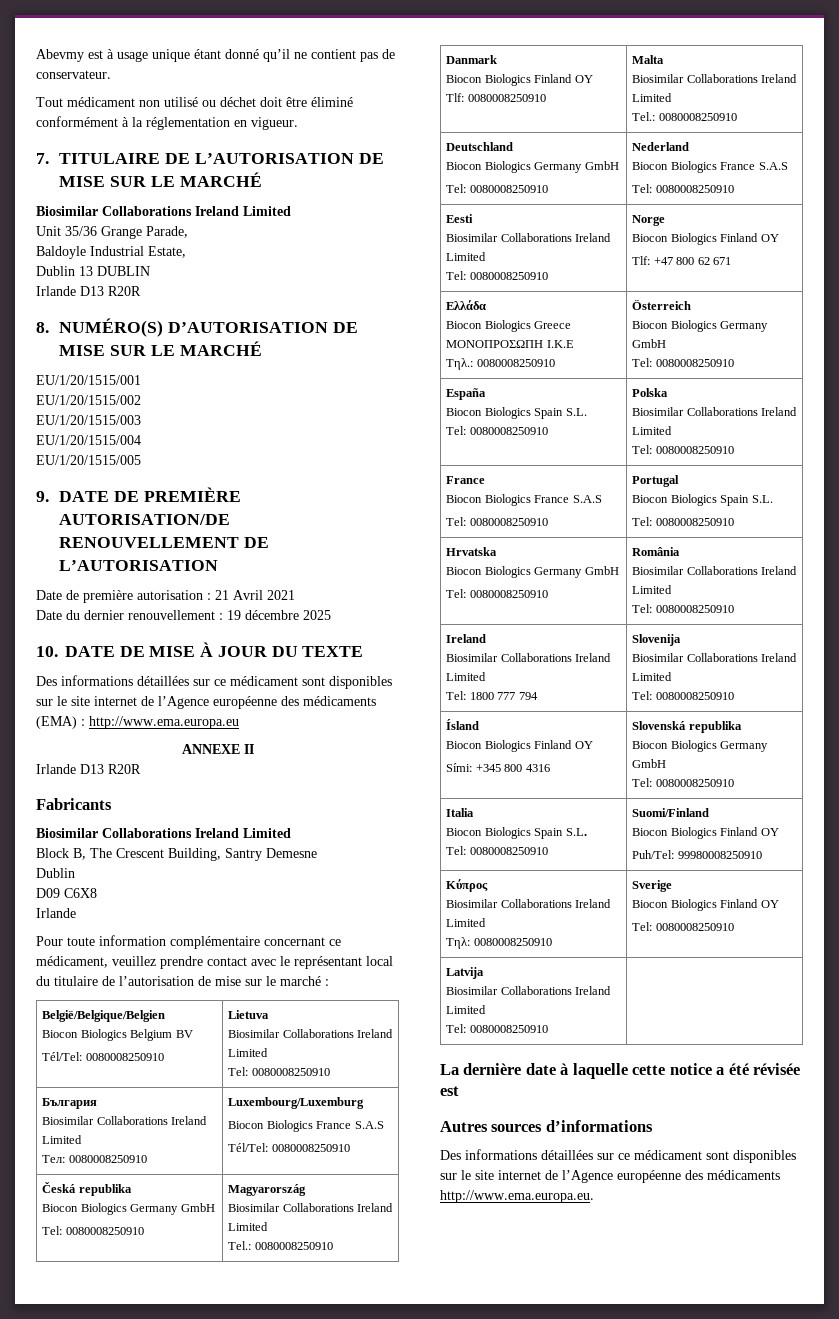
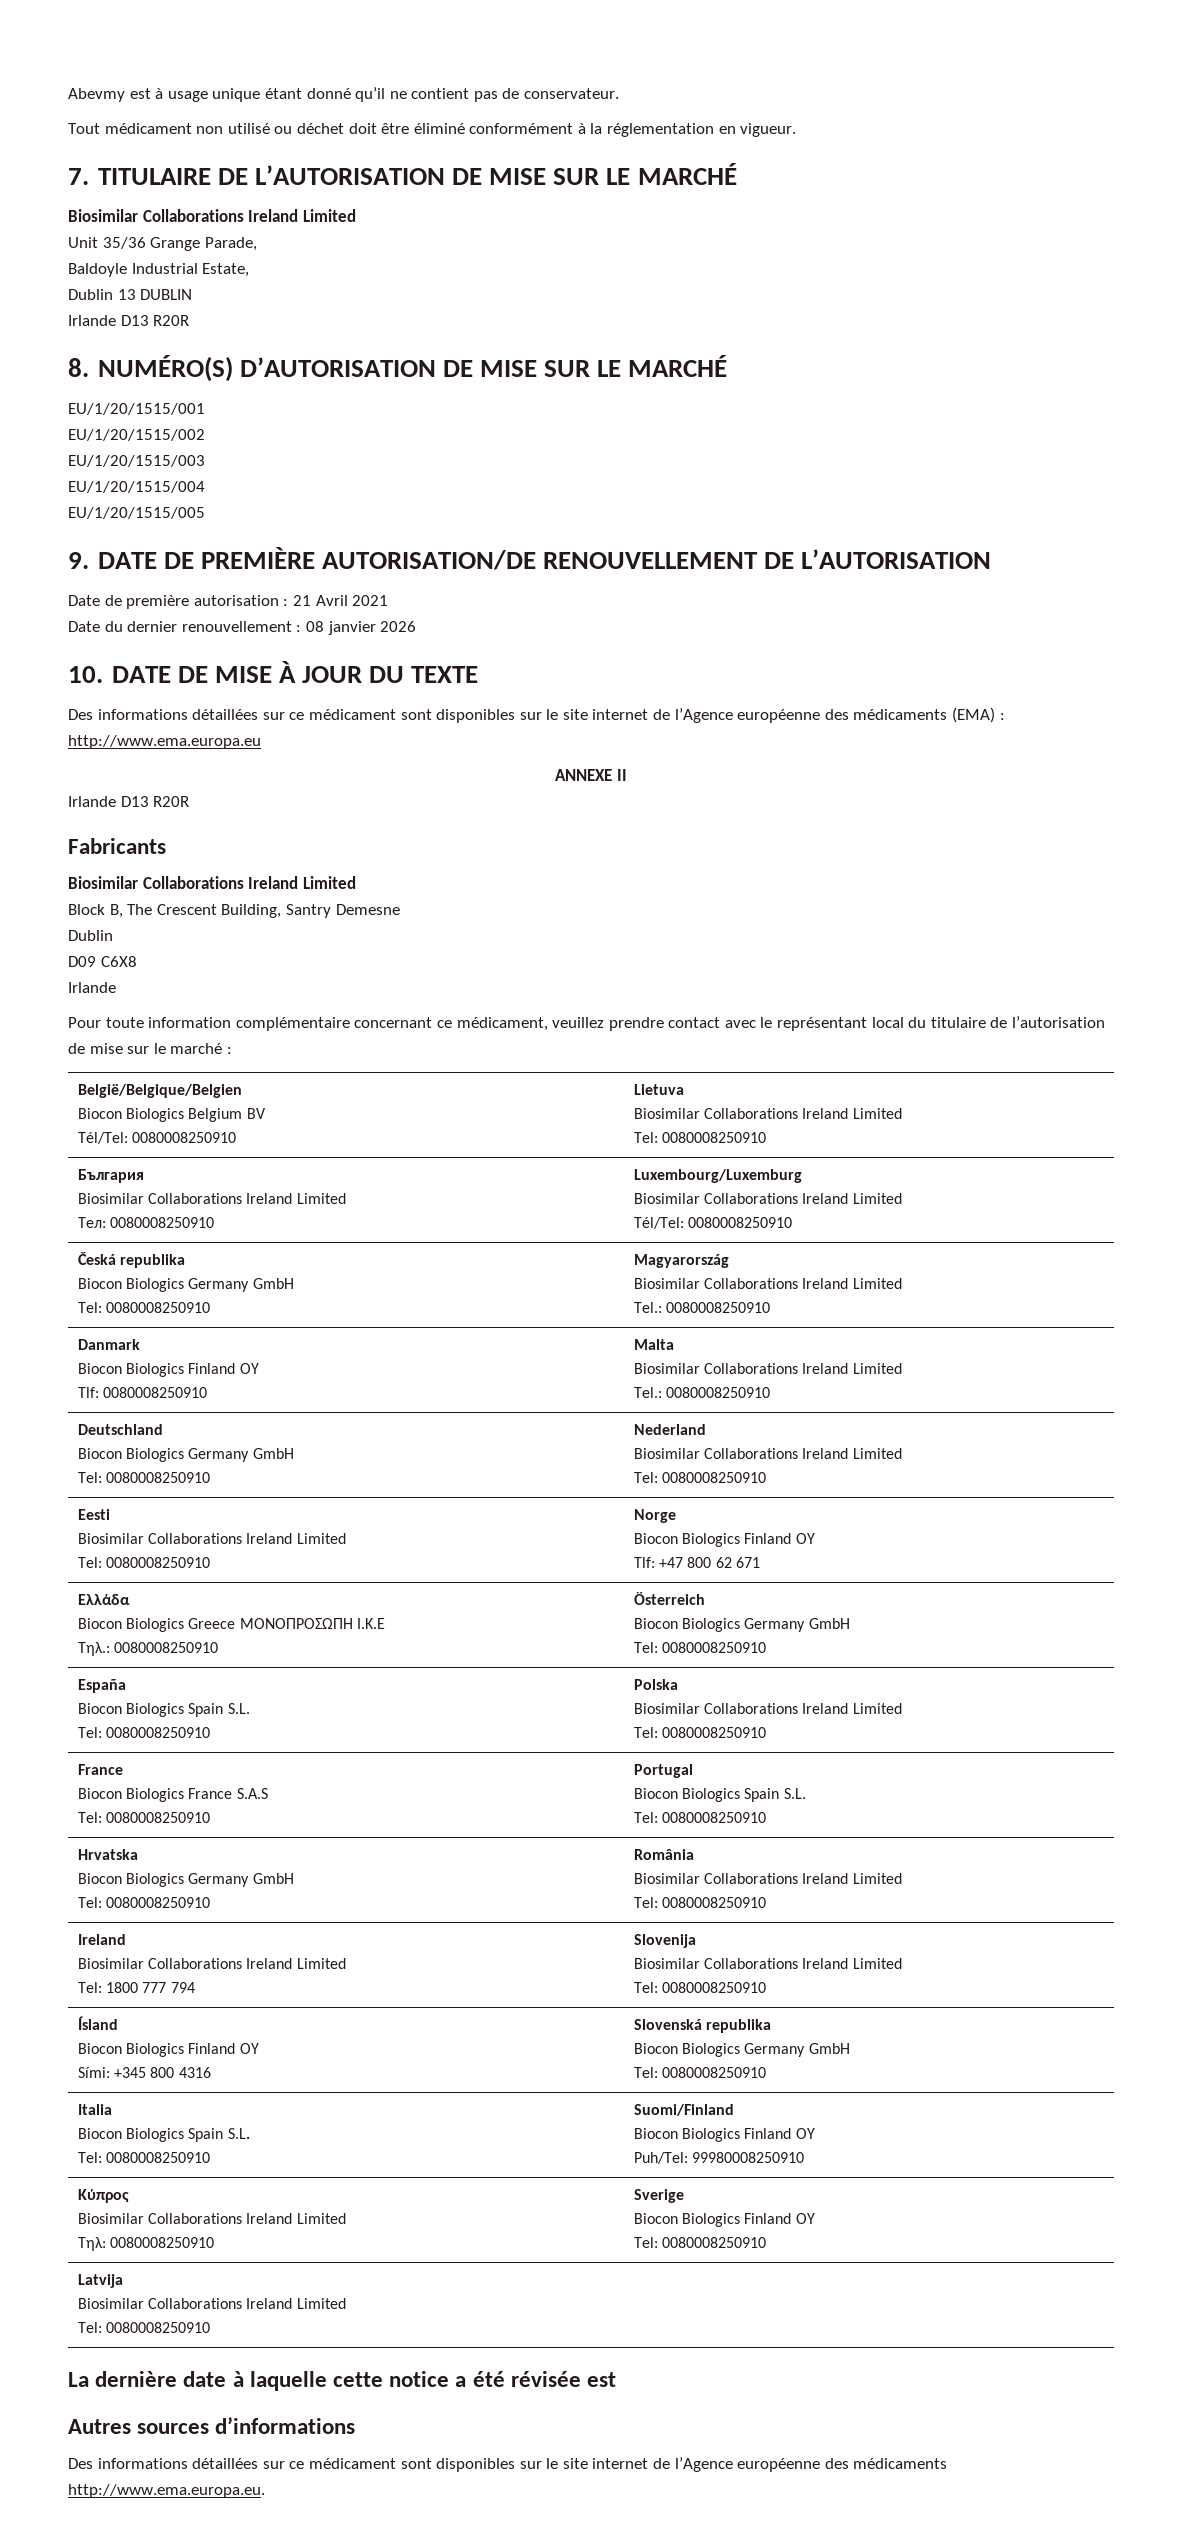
- Date du dernier renouvellement : 19 décembre 2025
+ Date du dernier renouvellement : 08 janvier 2026
  България
  Biosimilar Collaborations Ireland Limited
  Тел: 0080008250910 | Luxembourg/Luxemburg
- Biocon Biologics France S.A.S
+ Biosimilar Collaborations Ireland Limited
  Deutschland
  Biocon Biologics Germany GmbH
  Tel: 0080008250910 | Nederland
- Biocon Biologics France S.A.S
+ Biosimilar Collaborations Ireland Limited

